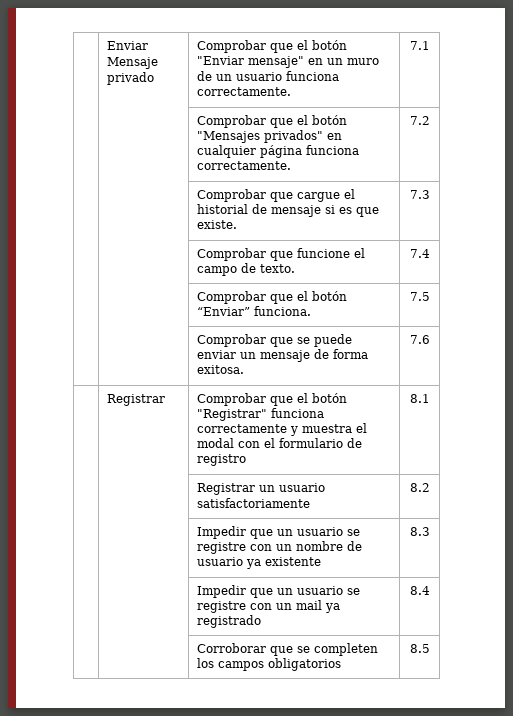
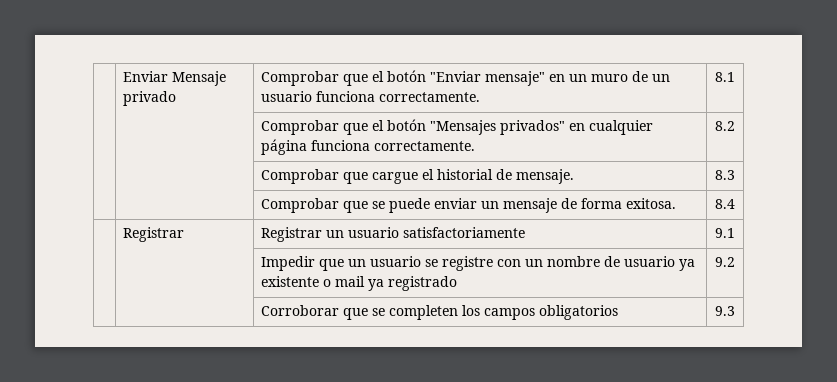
- | Enviar Mensaje privado | Comprobar que el botón "Enviar mensaje" en un muro de un usuario funciona correctamente. | 7.1
+ | Enviar Mensaje privado | Comprobar que el botón "Enviar mensaje" en un muro de un usuario funciona correctamente. | 8.1
- | | Comprobar que el botón "Mensajes privados" en cualquier página funciona correctamente. | 7.2
+ | | Comprobar que el botón "Mensajes privados" en cualquier página funciona correctamente. | 8.2
- | | Comprobar que cargue el historial de mensaje si es que existe. | 7.3
- | | Comprobar que funcione el campo de texto. | 7.4
- | | Comprobar que el botón “Enviar” funciona. | 7.5
+ | | Comprobar que cargue el historial de mensaje. | 8.3
- | | Comprobar que se puede enviar un mensaje de forma exitosa. | 7.6
- | Registrar | Comprobar que el botón "Registrar" funciona correctamente y muestra el modal con el formulario de registro | 8.1
- | | Registrar un usuario satisfactoriamente | 8.2
+ | | Comprobar que se puede enviar un mensaje de forma exitosa. | 8.4
+ | Registrar | Registrar un usuario satisfactoriamente | 9.1
- | | Impedir que un usuario se registre con un nombre de usuario ya existente | 8.3
- | | Impedir que un usuario se registre con un mail ya registrado | 8.4
+ | | Impedir que un usuario se registre con un nombre de usuario ya existente o mail ya registrado | 9.2
- | | Corroborar que se completen los campos obligatorios | 8.5
+ | | Corroborar que se completen los campos obligatorios | 9.3

